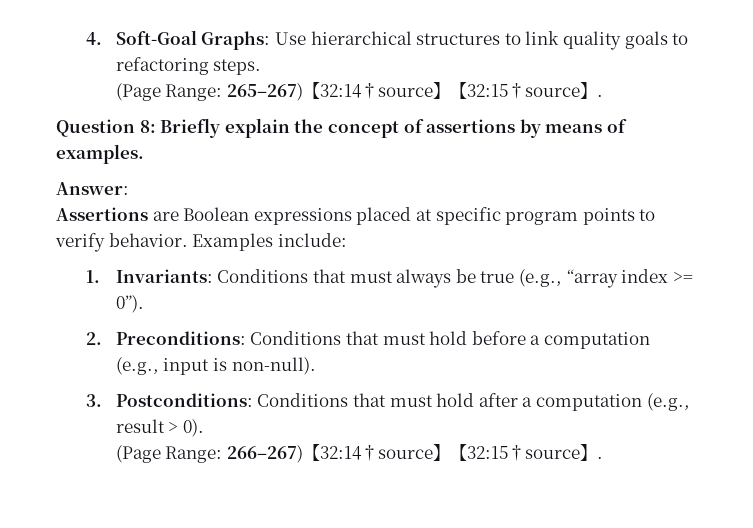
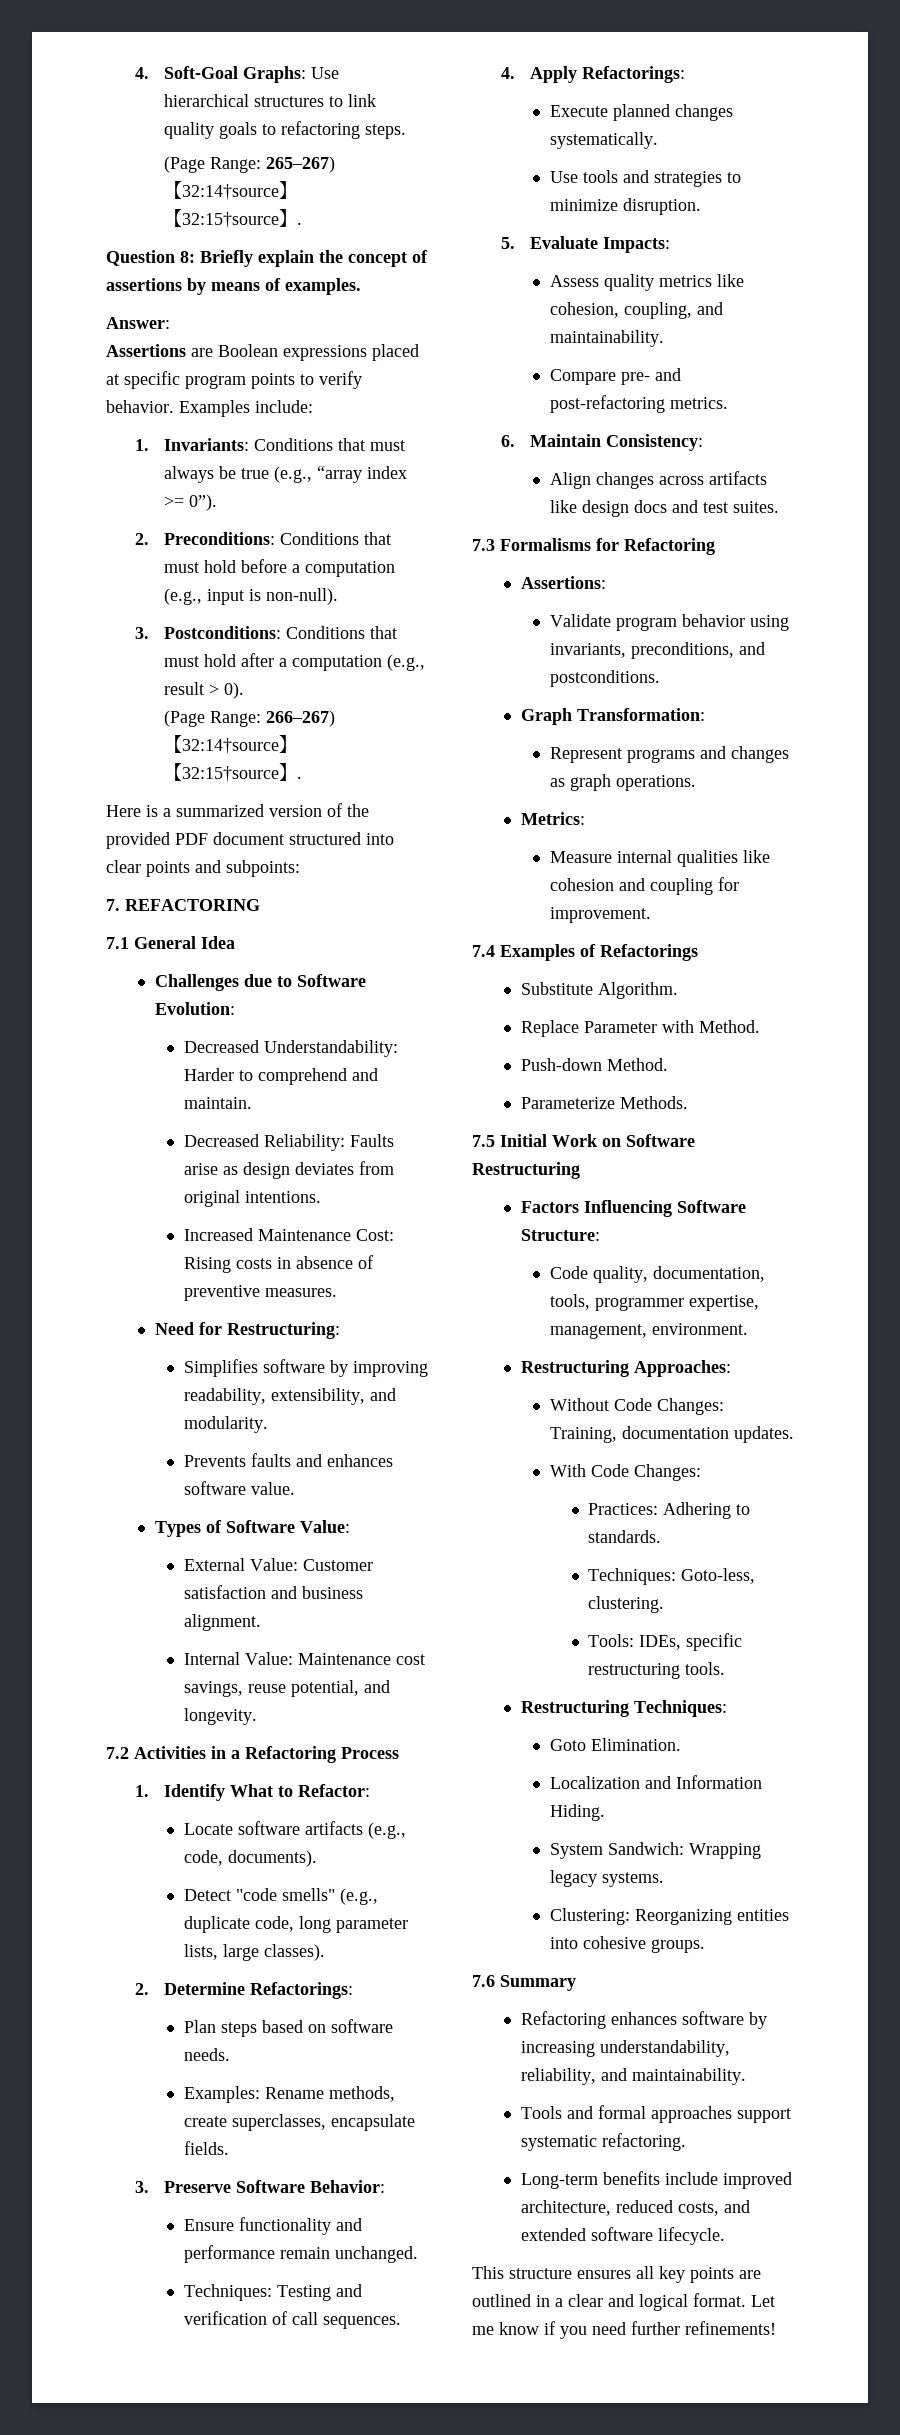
+ Here is a summarized version of the provided PDF document structured into clear points and subpoints:
+ 7. REFACTORING
+ 7.1 General Idea
+ Challenges due to Software Evolution:
+ Decreased Understandability: Harder to comprehend and maintain.
+ Decreased Reliability: Faults arise as design deviates from original intentions.
+ Increased Maintenance Cost: Rising costs in absence of preventive measures.
+ Need for Restructuring:
+ Simplifies software by improving readability, extensibility, and modularity.
+ Prevents faults and enhances software value.
+ Types of Software Value:
+ External Value: Customer satisfaction and business alignment.
+ Internal Value: Maintenance cost savings, reuse potential, and longevity.
+ 7.2 Activities in a Refactoring Process
+ 1. Identify What to Refactor:
+ Locate software artifacts (e.g., code, documents).
+ Detect "code smells" (e.g., duplicate code, long parameter lists, large classes).
+ 2. Determine Refactorings:
+ Plan steps based on software needs.
+ Examples: Rename methods, create superclasses, encapsulate fields.
+ 3. Preserve Software Behavior:
+ Ensure functionality and performance remain unchanged.
+ Techniques: Testing and verification of call sequences.
+ 4. Apply Refactorings:
+ Execute planned changes systematically.
+ Use tools and strategies to minimize disruption.
+ 5. Evaluate Impacts:
+ Assess quality metrics like cohesion, coupling, and maintainability.
+ Compare pre- and post-refactoring metrics.
+ 6. Maintain Consistency:
+ Align changes across artifacts like design docs and test suites.
+ 7.3 Formalisms for Refactoring
+ Assertions:
+ Validate program behavior using invariants, preconditions, and postconditions.
+ Graph Transformation:
+ Represent programs and changes as graph operations.
+ Metrics:
+ Measure internal qualities like cohesion and coupling for improvement.
+ 7.4 Examples of Refactorings
+ Substitute Algorithm.
+ Replace Parameter with Method.
+ Push-down Method.
+ Parameterize Methods.
+ 7.5 Initial Work on Software Restructuring
+ Factors Influencing Software Structure:
+ Code quality, documentation, tools, programmer expertise, management, environment.
+ Restructuring Approaches:
+ Without Code Changes: Training, documentation updates.
+ With Code Changes:
+ Practices: Adhering to standards.
+ Techniques: Goto-less, clustering.
+ Tools: IDEs, specific restructuring tools.
+ Restructuring Techniques:
+ Goto Elimination.
+ Localization and Information Hiding.
+ System Sandwich: Wrapping legacy systems.
+ Clustering: Reorganizing entities into cohesive groups.
+ 7.6 Summary
+ Refactoring enhances software by increasing understandability, reliability, and maintainability.
+ Tools and formal approaches support systematic refactoring.
+ Long-term benefits include improved architecture, reduced costs, and extended software lifecycle.
+ This structure ensures all key points are outlined in a clear and logical format. Let me know if you need further refinements!

